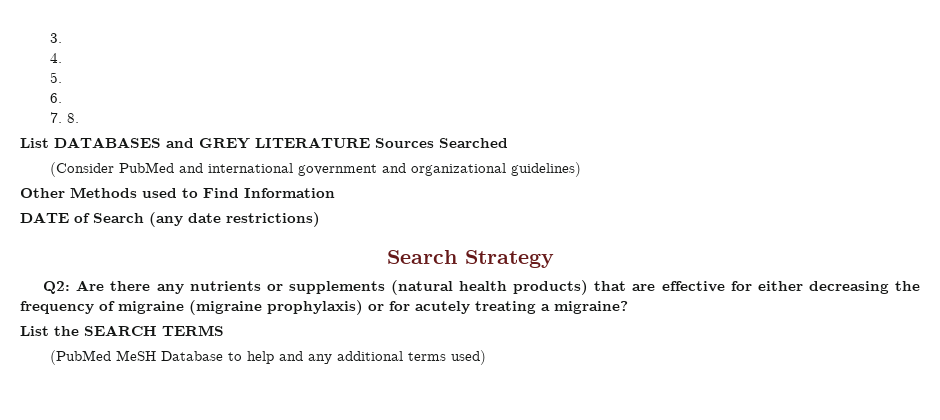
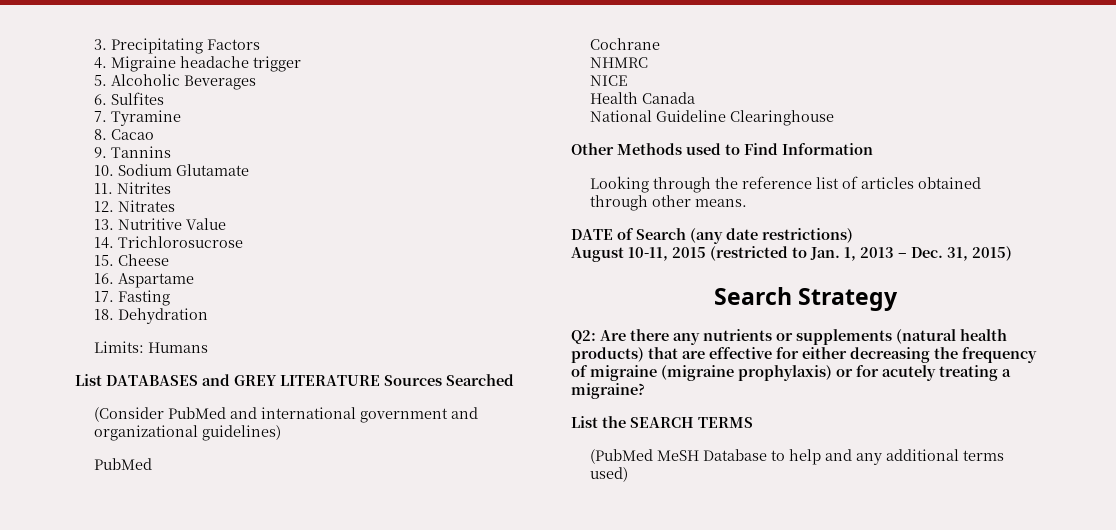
- 3.
+ 3. Precipitating Factors
- 4.
+ 4. Migraine headache trigger
- 5.
+ 5. Alcoholic Beverages
- 6.
+ 6. Sulfites
- 7. 8.
+ 7. Tyramine
+ 8. Cacao
+ 9. Tannins
+ 10. Sodium Glutamate
+ 11. Nitrites
+ 12. Nitrates
+ 13. Nutritive Value
+ 14. Trichlorosucrose
+ 15. Cheese
+ 16. Aspartame
+ 17. Fasting
+ 18. Dehydration
+ Limits: Humans
  (Consider PubMed and international government and organizational guidelines)
+ PubMed
+ Cochrane
+ NHMRC
+ NICE
+ Health Canada
+ National Guideline Clearinghouse
+ Looking through the reference list of articles obtained through other means.
+ August 10-11, 2015 (restricted to Jan. 1, 2013 – Dec. 31, 2015)

